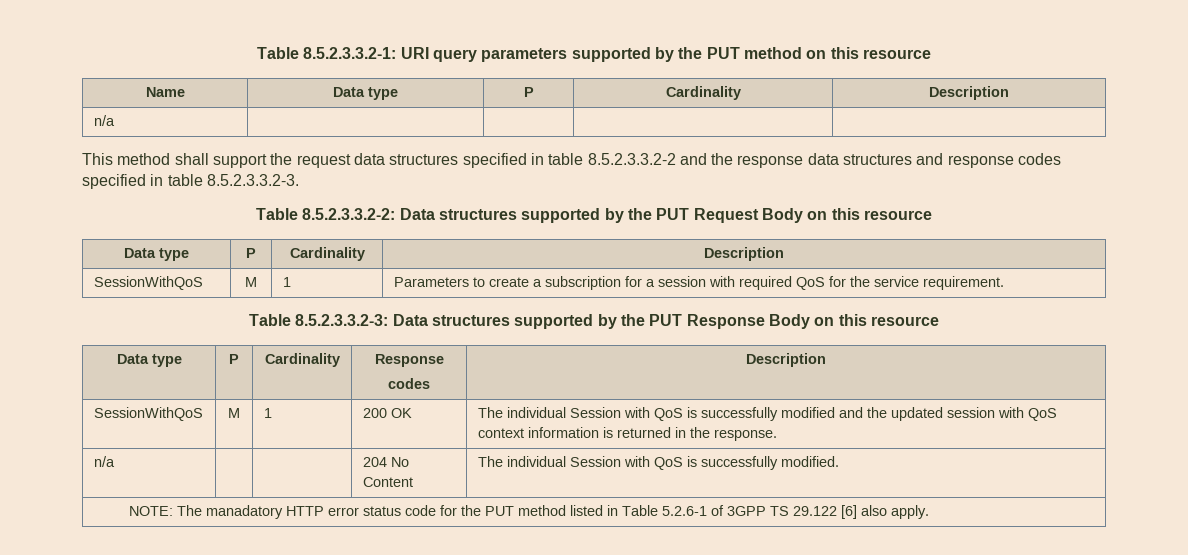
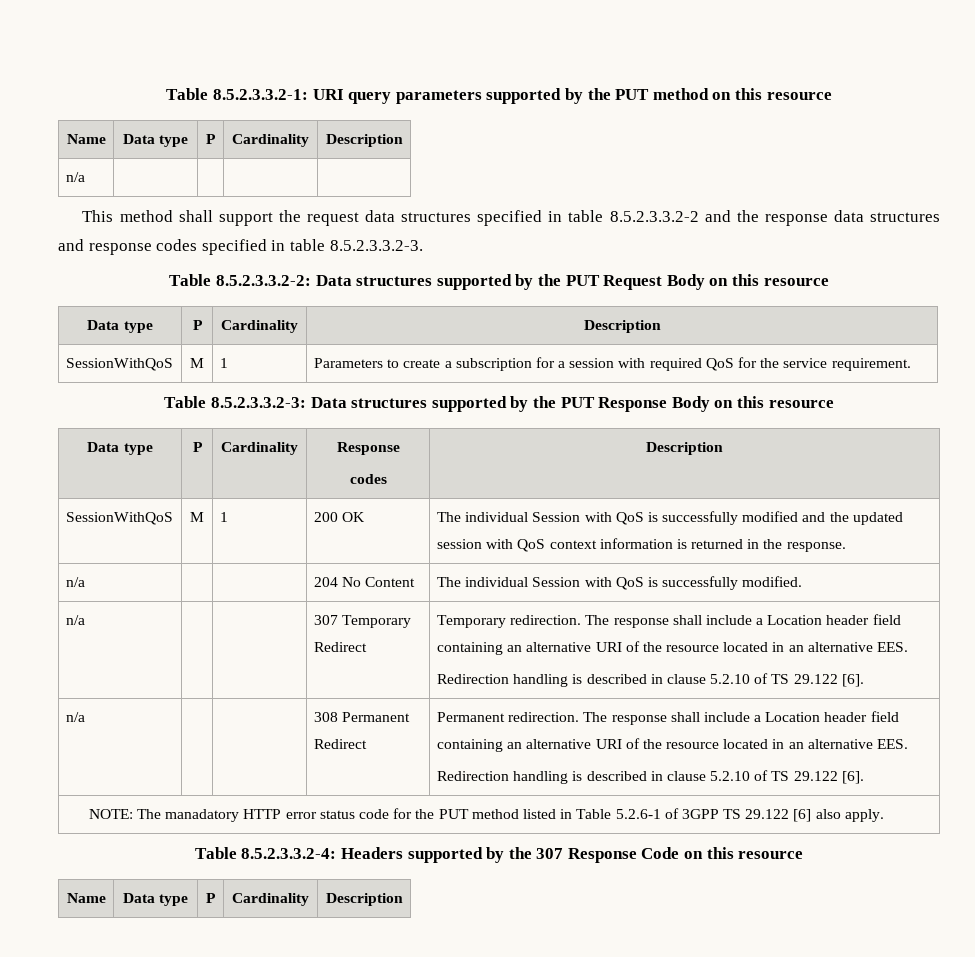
+ n/a | | | 307 Temporary Redirect | Temporary redirection. The response shall include a Location header field containing an alternative URI of the resource located in an alternative EES.
+ Redirection handling is described in clause 5.2.10 of TS 29.122 [6].
+ n/a | | | 308 Permanent Redirect | Permanent redirection. The response shall include a Location header field containing an alternative URI of the resource located in an alternative EES.
+ Redirection handling is described in clause 5.2.10 of TS 29.122 [6].
+ Table 8.5.2.3.3.2-4: Headers supported by the 307 Response Code on this resource
+ Name | Data type | P | Cardinality | Description

